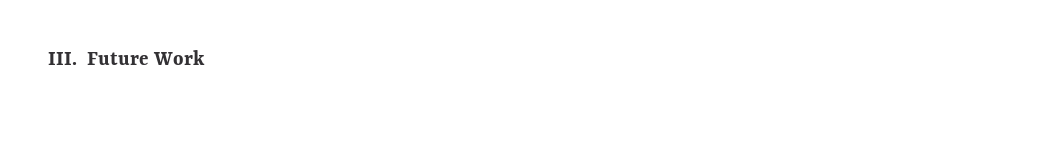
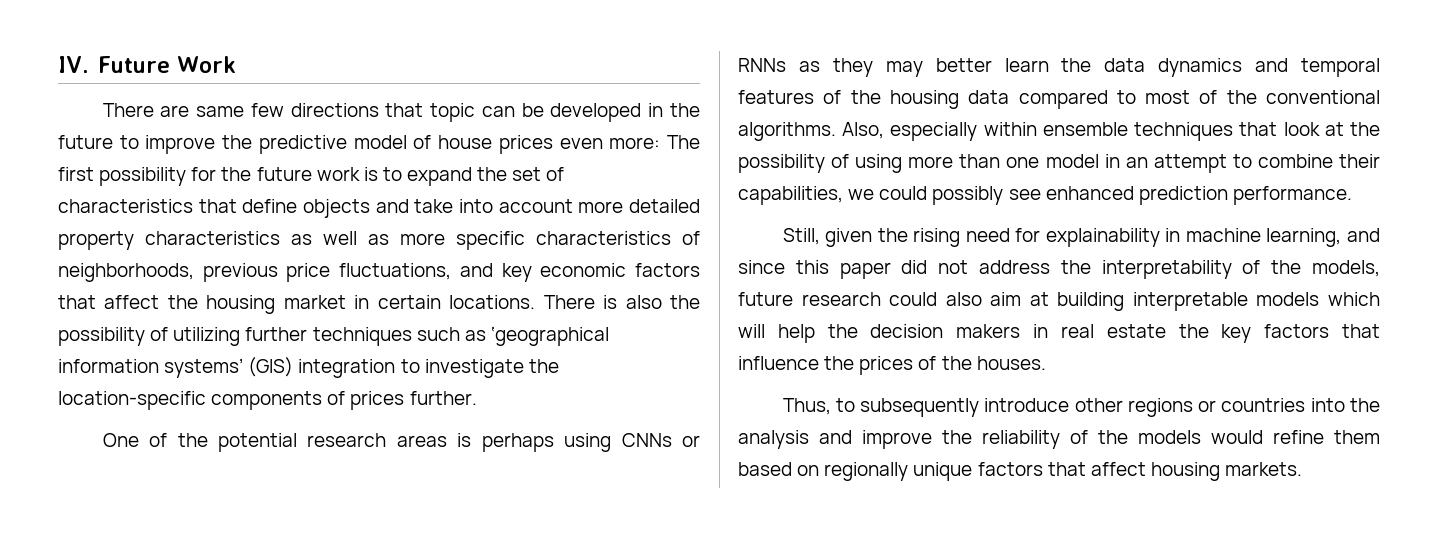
- III. Future Work
+ IV. Future Work
+ There are same few directions that topic can be developed in the future to improve the predictive model of house prices even more: The first possibility for the future work is to expand the set of characteristics that define objects and take into account more detailed property characteristics as well as more specific characteristics of neighborhoods, previous price fluctuations, and key economic factors that affect the housing market in certain locations. There is also the possibility of utilizing further techniques such as ‘geographical information systems’ (GIS) integration to investigate the location-specific components of prices further.
+ One of the potential research areas is perhaps using CNNs or RNNs as they may better learn the data dynamics and temporal features of the housing data compared to most of the conventional algorithms. Also, especially within ensemble techniques that look at the possibility of using more than one model in an attempt to combine their capabilities, we could possibly see enhanced prediction performance.
+ Still, given the rising need for explainability in machine learning, and since this paper did not address the interpretability of the models, future research could also aim at building interpretable models which will help the decision makers in real estate the key factors that influence the prices of the houses.
+ Thus, to subsequently introduce other regions or countries into the analysis and improve the reliability of the models would refine them based on regionally unique factors that affect housing markets.

